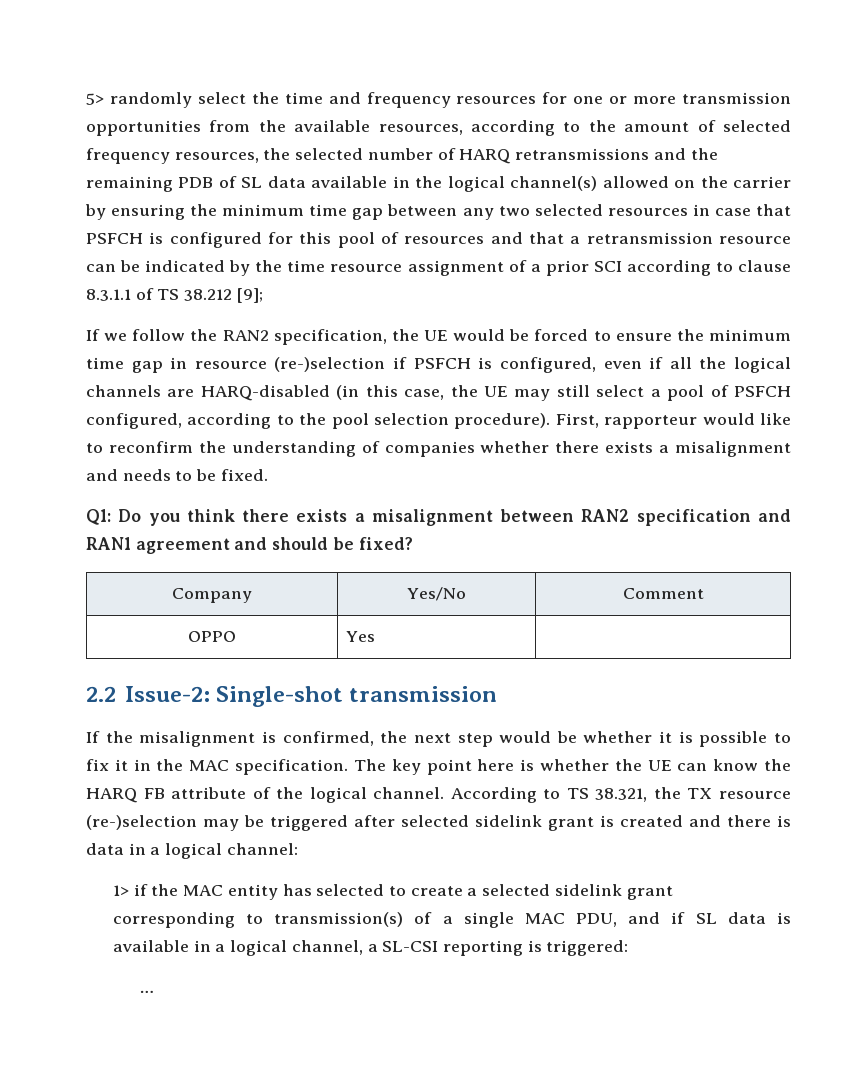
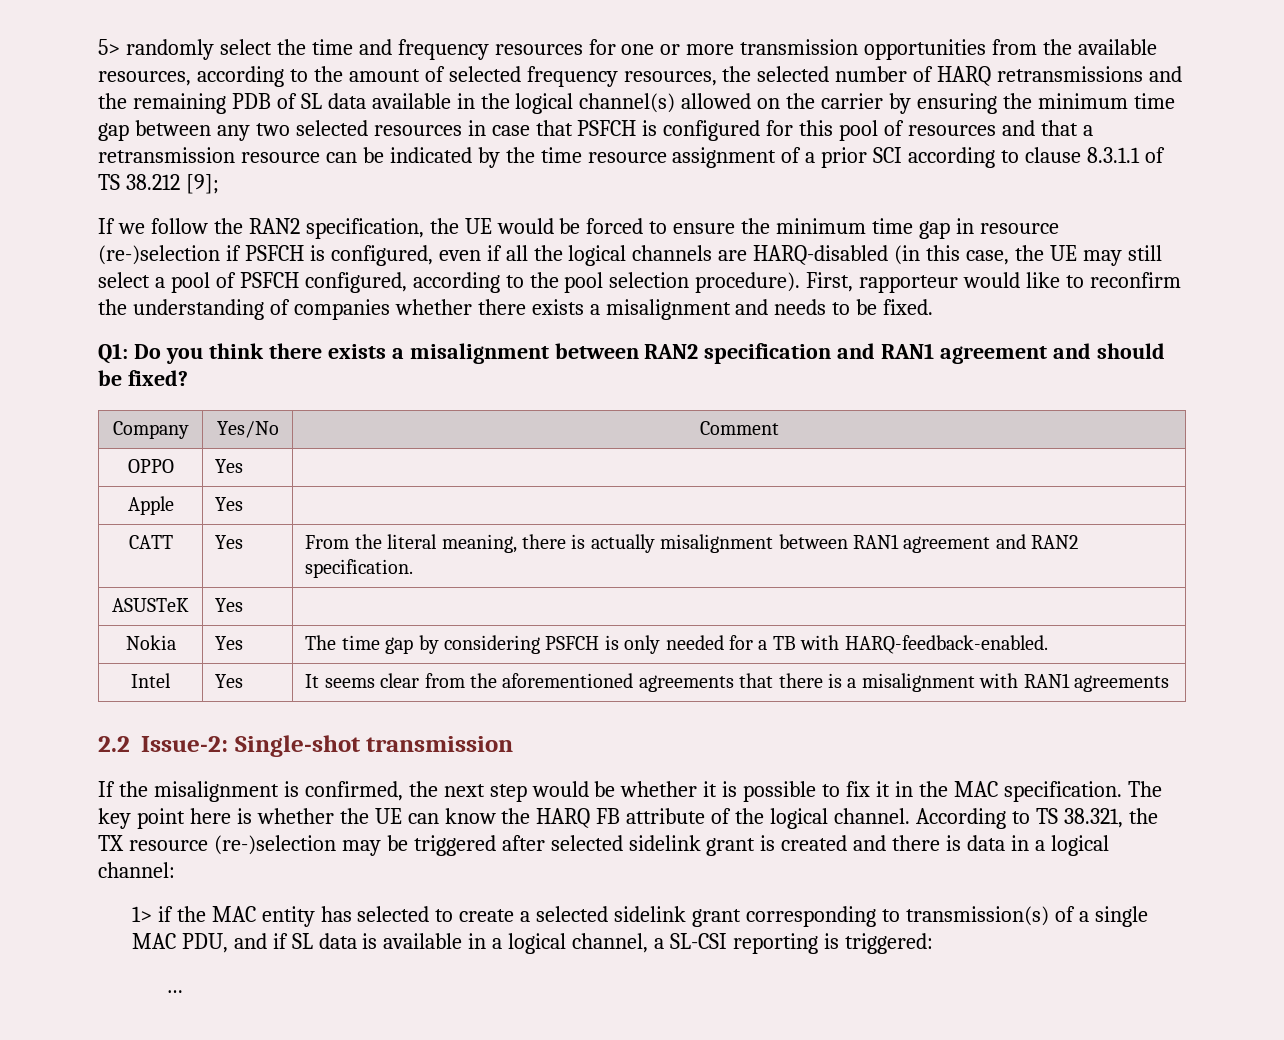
+ Apple | Yes |
+ CATT | Yes | From the literal meaning, there is actually misalignment between RAN1 agreement and RAN2 specification.
+ ASUSTeK | Yes |
+ Nokia | Yes | The time gap by considering PSFCH is only needed for a TB with HARQ-feedback-enabled.
+ Intel | Yes | It seems clear from the aforementioned agreements that there is a misalignment with RAN1 agreements

